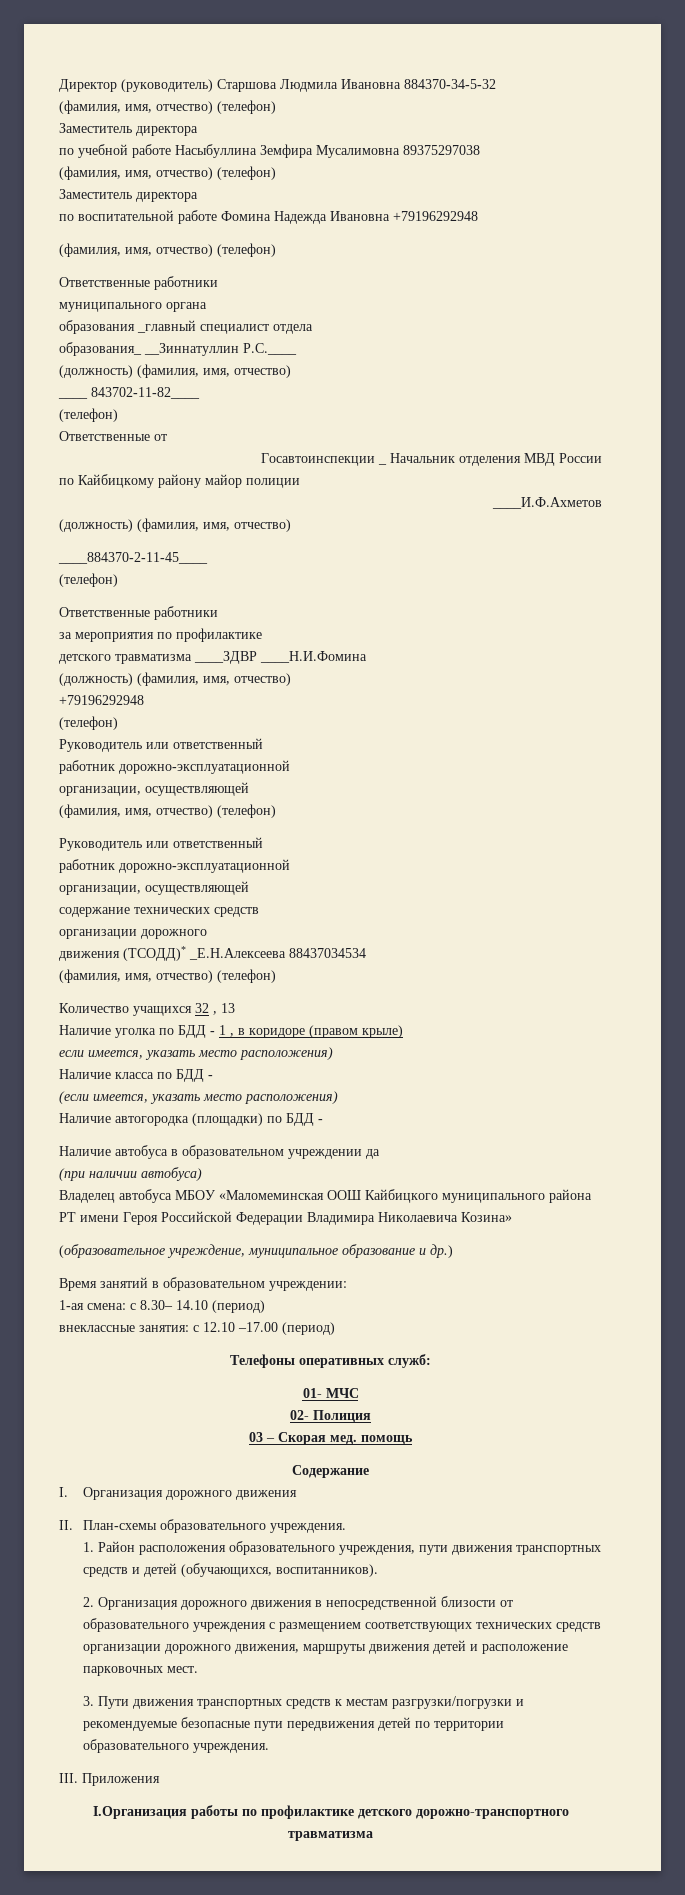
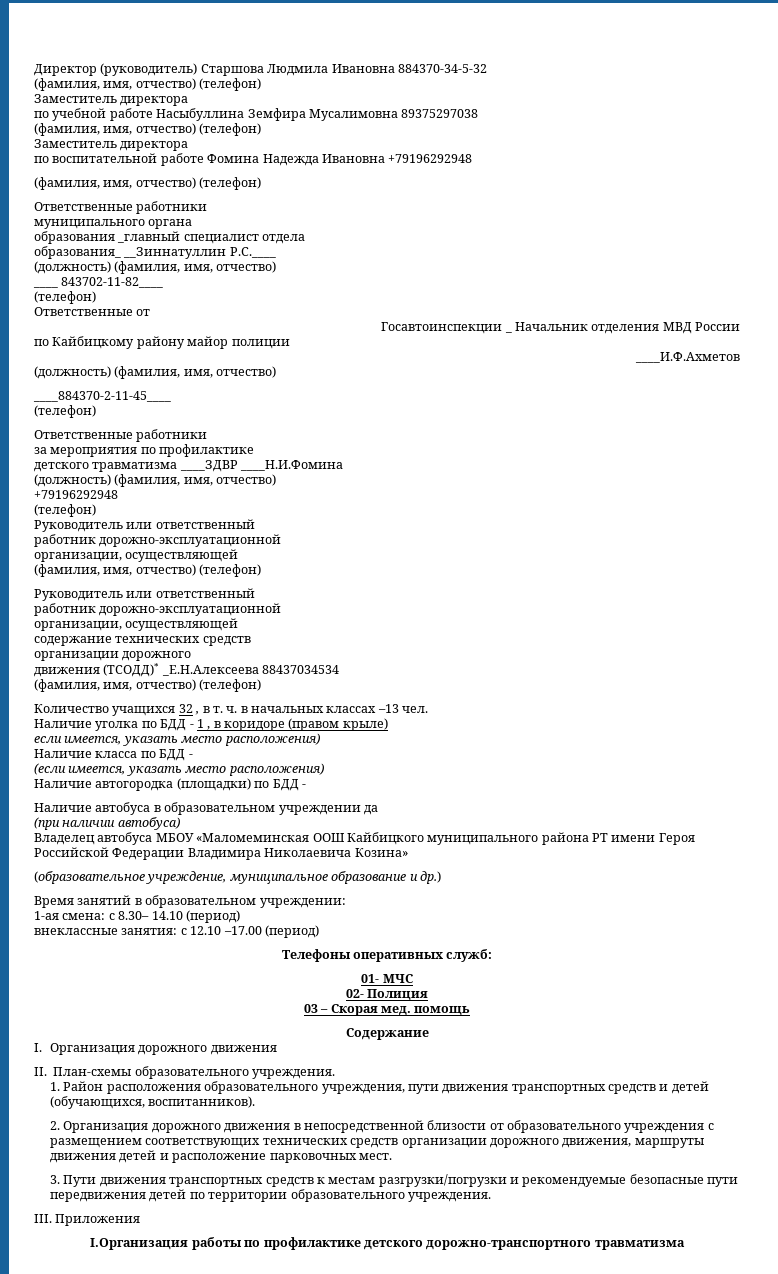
- Количество учащихся 32 , 13
+ Количество учащихся 32 , в т. ч. в начальных классах –13 чел.

